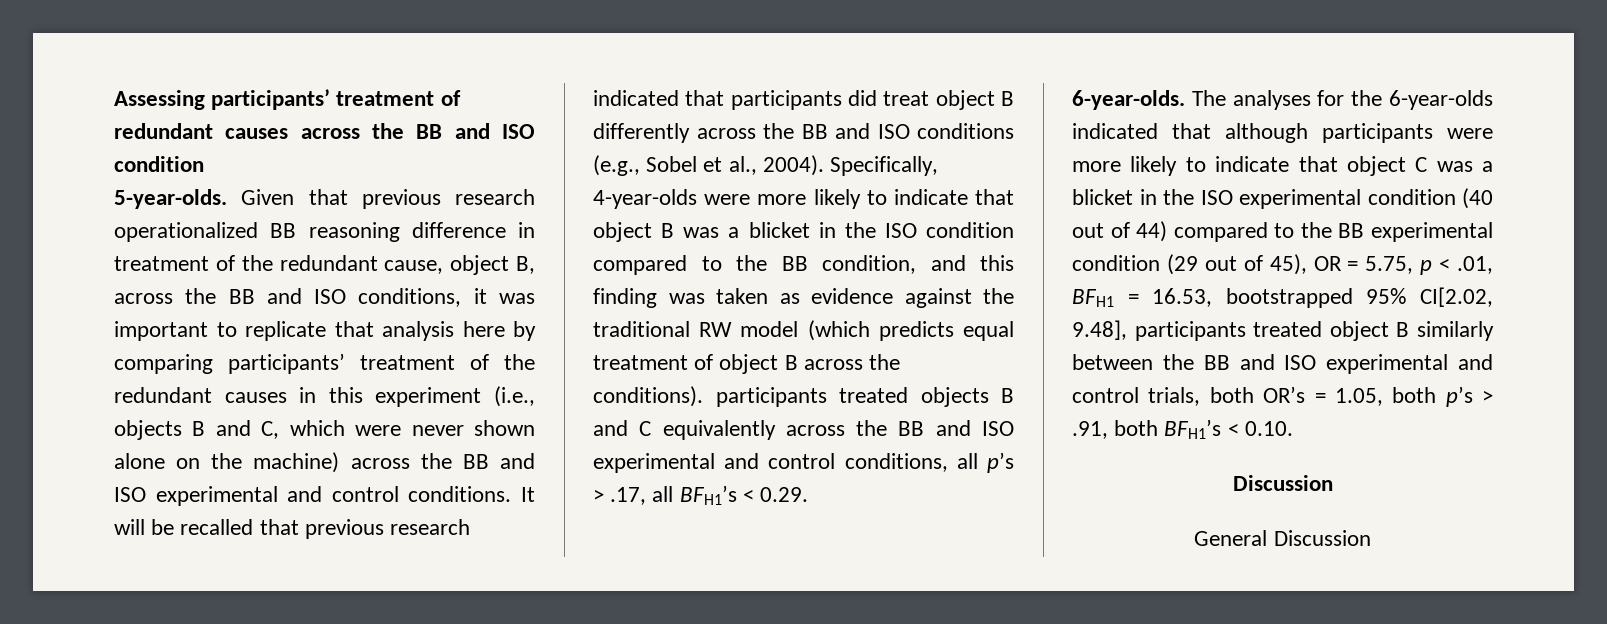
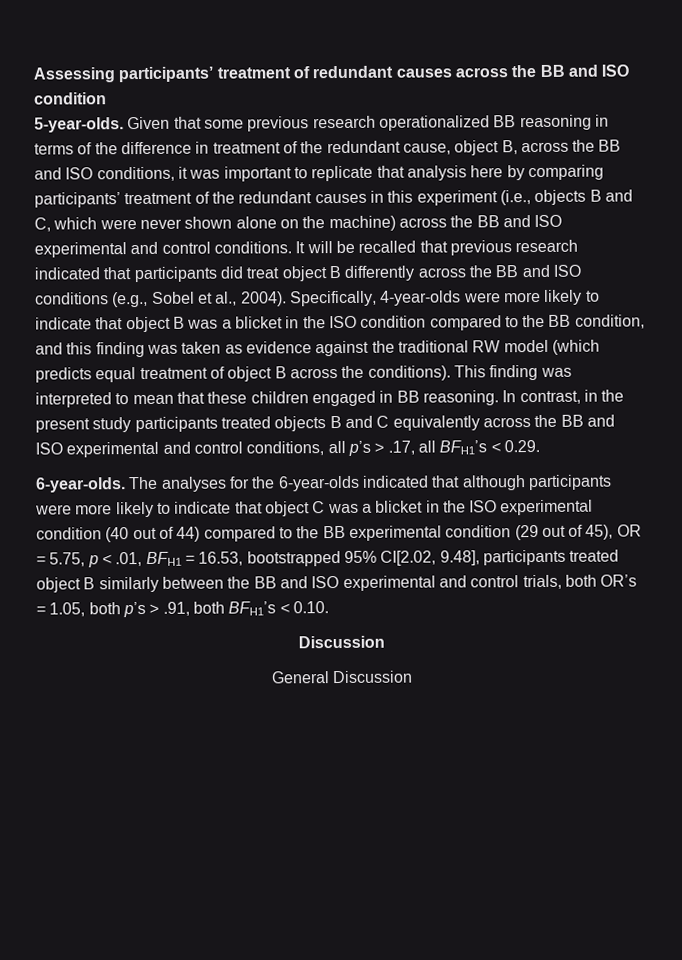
- Given that previous research operationalized BB reasoning difference in treatment of the redundant cause, object B, across the BB and ISO conditions, it was important to replicate that analysis here by comparing participants’ treatment of the redundant causes in this experiment (i.e., objects B and C, which were never shown alone on the machine) across the BB and ISO experimental and control conditions.
+ Given that some previous research operationalized BB reasoning in terms of the difference in treatment of the redundant cause, object B, across the BB and ISO conditions, it was important to replicate that analysis here by comparing participants’ treatment of the redundant causes in this experiment (i.e., objects B and C, which were never shown alone on the machine) across the BB and ISO experimental and control conditions.
- Specifically, 4-year-olds were more likely to indicate that object B was a blicket in the ISO condition compared to the BB condition, and this finding was taken as evidence against the traditional RW model (which predicts equal treatment of object B across the conditions). participants treated objects B and C equivalently across the BB and ISO experimental and control conditions, all p’s > .17, all BFH1’s < 0.29.
+ Specifically, 4-year-olds were more likely to indicate that object B was a blicket in the ISO condition compared to the BB condition, and this finding was taken as evidence against the traditional RW model (which predicts equal treatment of object B across the conditions). This finding was interpreted to mean that these children engaged in BB reasoning. In contrast, in the present study participants treated objects B and C equivalently across the BB and ISO experimental and control conditions, all p’s > .17, all BFH1’s < 0.29.

